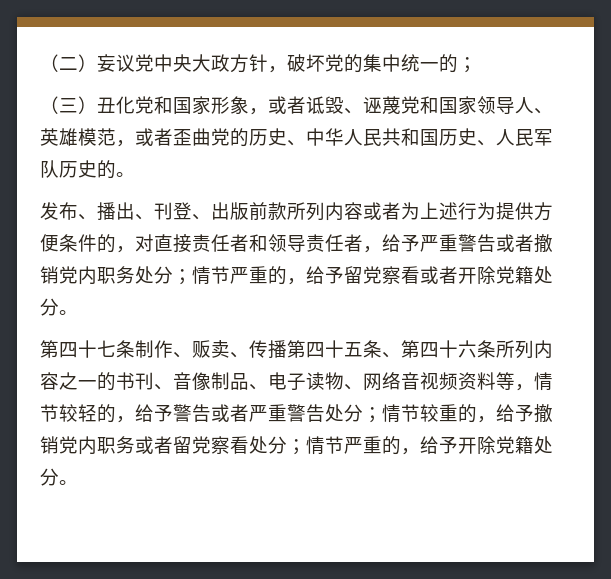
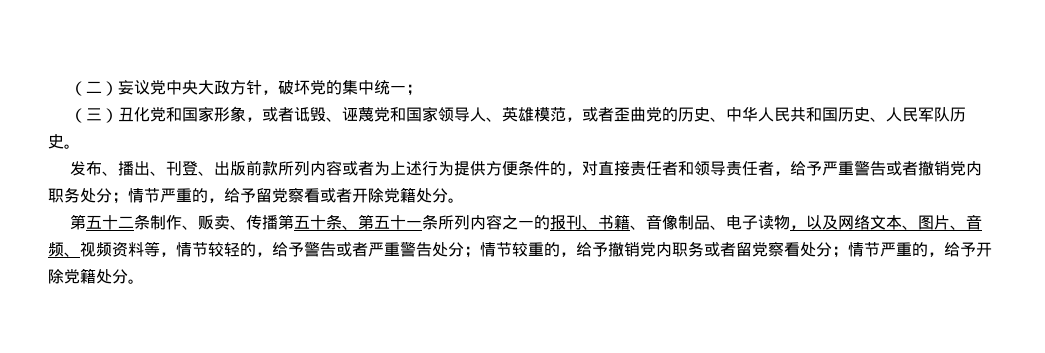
- （二）妄议党中央大政方针，破坏党的集中统一的；
+ （二）妄议党中央大政方针，破坏党的集中统一；
- （三）丑化党和国家形象，或者诋毁、诬蔑党和国家领导人、英雄模范，或者歪曲党的历史、中华人民共和国历史、人民军队历史的。
+ （三）丑化党和国家形象，或者诋毁、诬蔑党和国家领导人、英雄模范，或者歪曲党的历史、中华人民共和国历史、人民军队历史。
- 第四十七条制作、贩卖、传播第四十五条、第四十六条所列内容之一的书刊、音像制品、电子读物、网络音视频资料等，情节较轻的，给予警告或者严重警告处分；情节较重的，给予撤销党内职务或者留党察看处分；情节严重的，给予开除党籍处分。
+ 第五十二条制作、贩卖、传播第五十条、第五十一条所列内容之一的报刊、书籍、音像制品、电子读物，以及网络文本、图片、音频、视频资料等，情节较轻的，给予警告或者严重警告处分；情节较重的，给予撤销党内职务或者留党察看处分；情节严重的，给予开除党籍处分。

